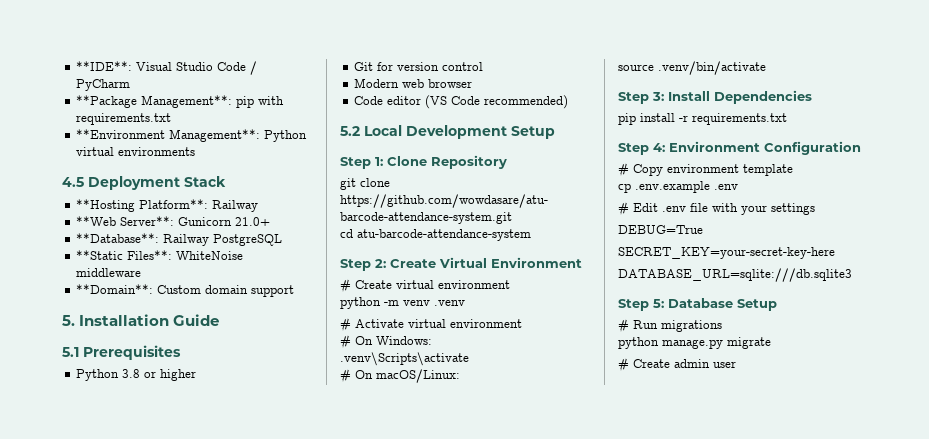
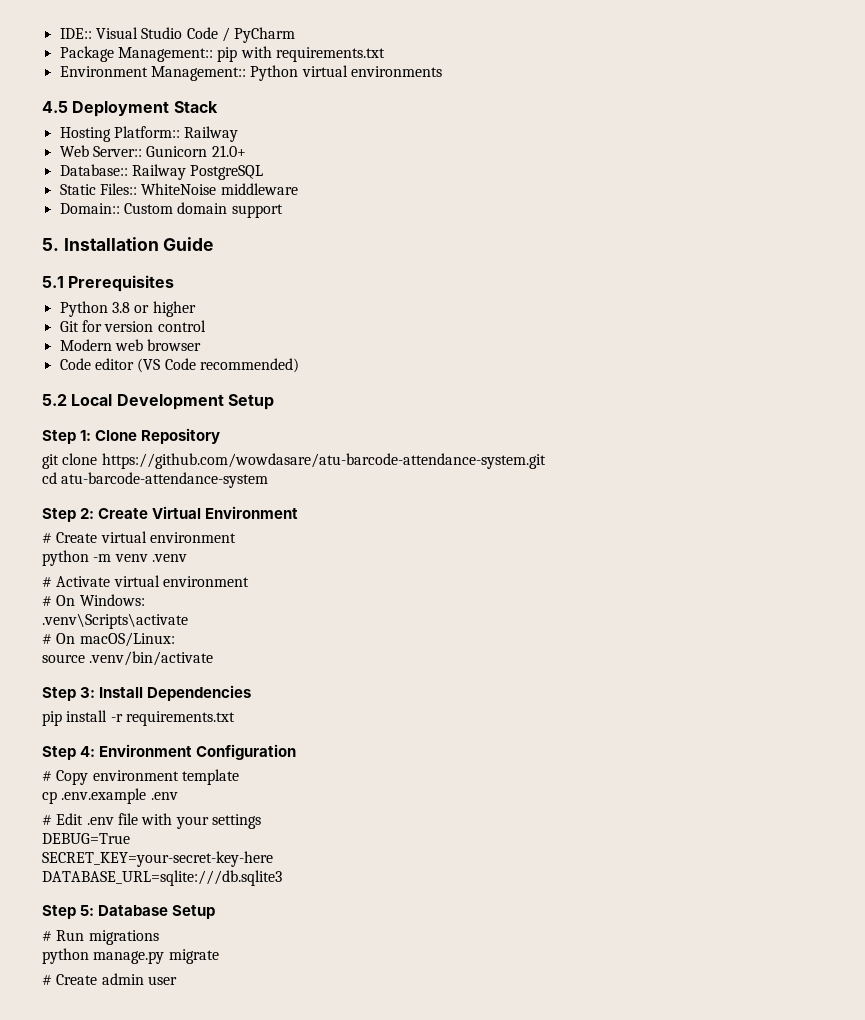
- **IDE**: Visual Studio Code / PyCharm
+ IDE:: Visual Studio Code / PyCharm
- **Package Management**: pip with requirements.txt
+ Package Management:: pip with requirements.txt
- **Environment Management**: Python virtual environments
+ Environment Management:: Python virtual environments
- **Hosting Platform**: Railway
+ Hosting Platform:: Railway
- **Web Server**: Gunicorn 21.0+
+ Web Server:: Gunicorn 21.0+
- **Database**: Railway PostgreSQL
+ Database:: Railway PostgreSQL
- **Static Files**: WhiteNoise middleware
+ Static Files:: WhiteNoise middleware
- **Domain**: Custom domain support
+ Domain:: Custom domain support

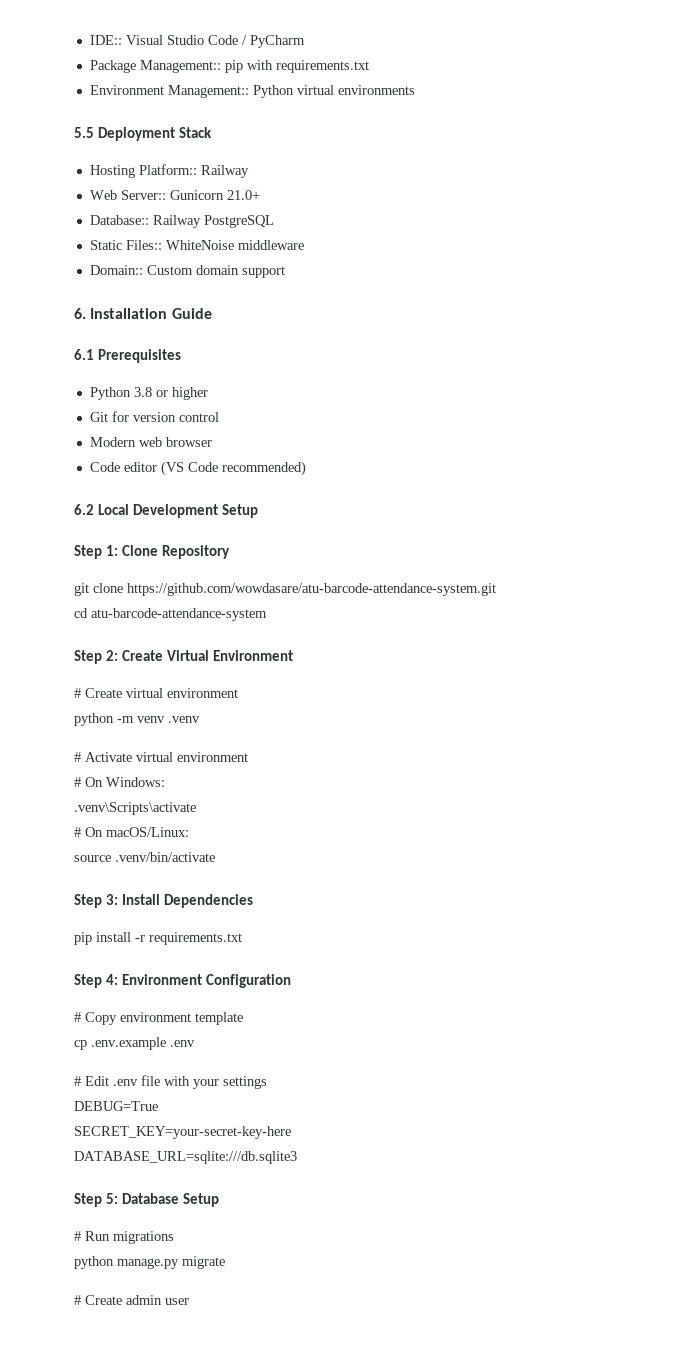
- 4.5 Deployment Stack
+ 5.5 Deployment Stack
- 5. Installation Guide
+ 6. Installation Guide
- 5.1 Prerequisites
+ 6.1 Prerequisites
- 5.2 Local Development Setup
+ 6.2 Local Development Setup

